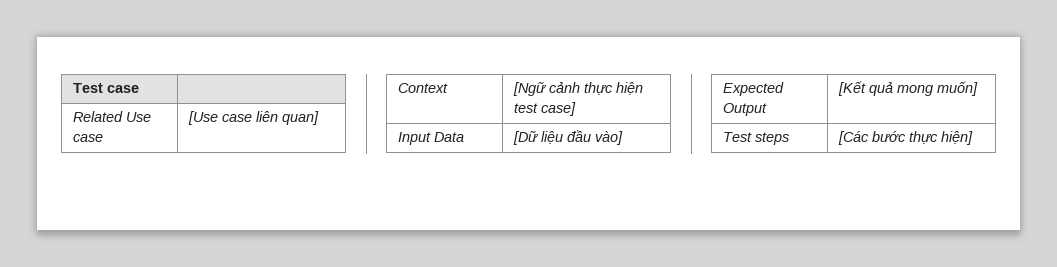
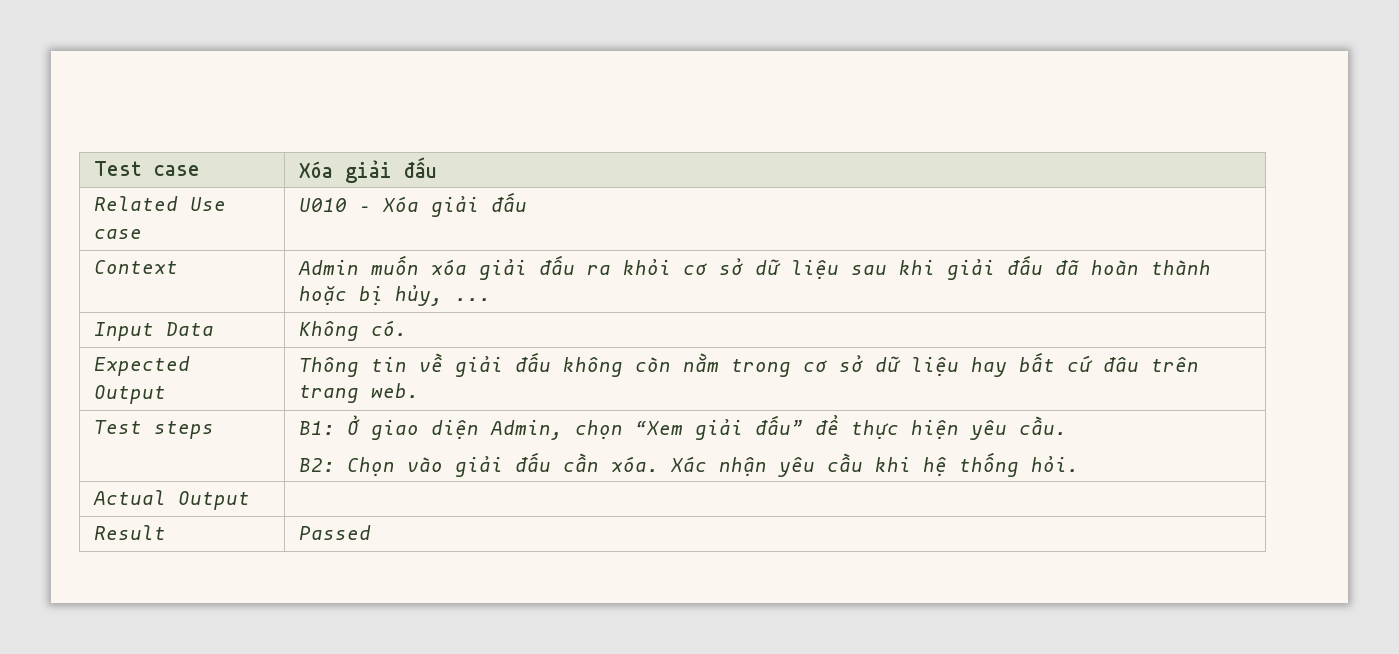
- Test case |
+ Test case | Xóa giải đấu
- Related Use case | [Use case liên quan]
- Context | [Ngữ cảnh thực hiện test case]
- Input Data | [Dữ liệu đầu vào]
- Expected Output | [Kết quả mong muốn]
- Test steps | [Các bước thực hiện]
+ Related Use case | U010 – Xóa giải đấu
+ Context | Admin muốn xóa giải đấu ra khỏi cơ sở dữ liệu sau khi giải đấu đã hoàn thành hoặc bị hủy, ...
+ Input Data | Không có.
+ Expected Output | Thông tin về giải đấu không còn nằm trong cơ sở dữ liệu hay bất cứ đâu trên trang web.
+ Test steps | B1: Ở giao diện Admin, chọn “Xem giải đấu” để thực hiện yêu cầu.
+ B2: Chọn vào giải đấu cần xóa. Xác nhận yêu cầu khi hệ thống hỏi.
+ Actual Output |
+ Result | Passed

